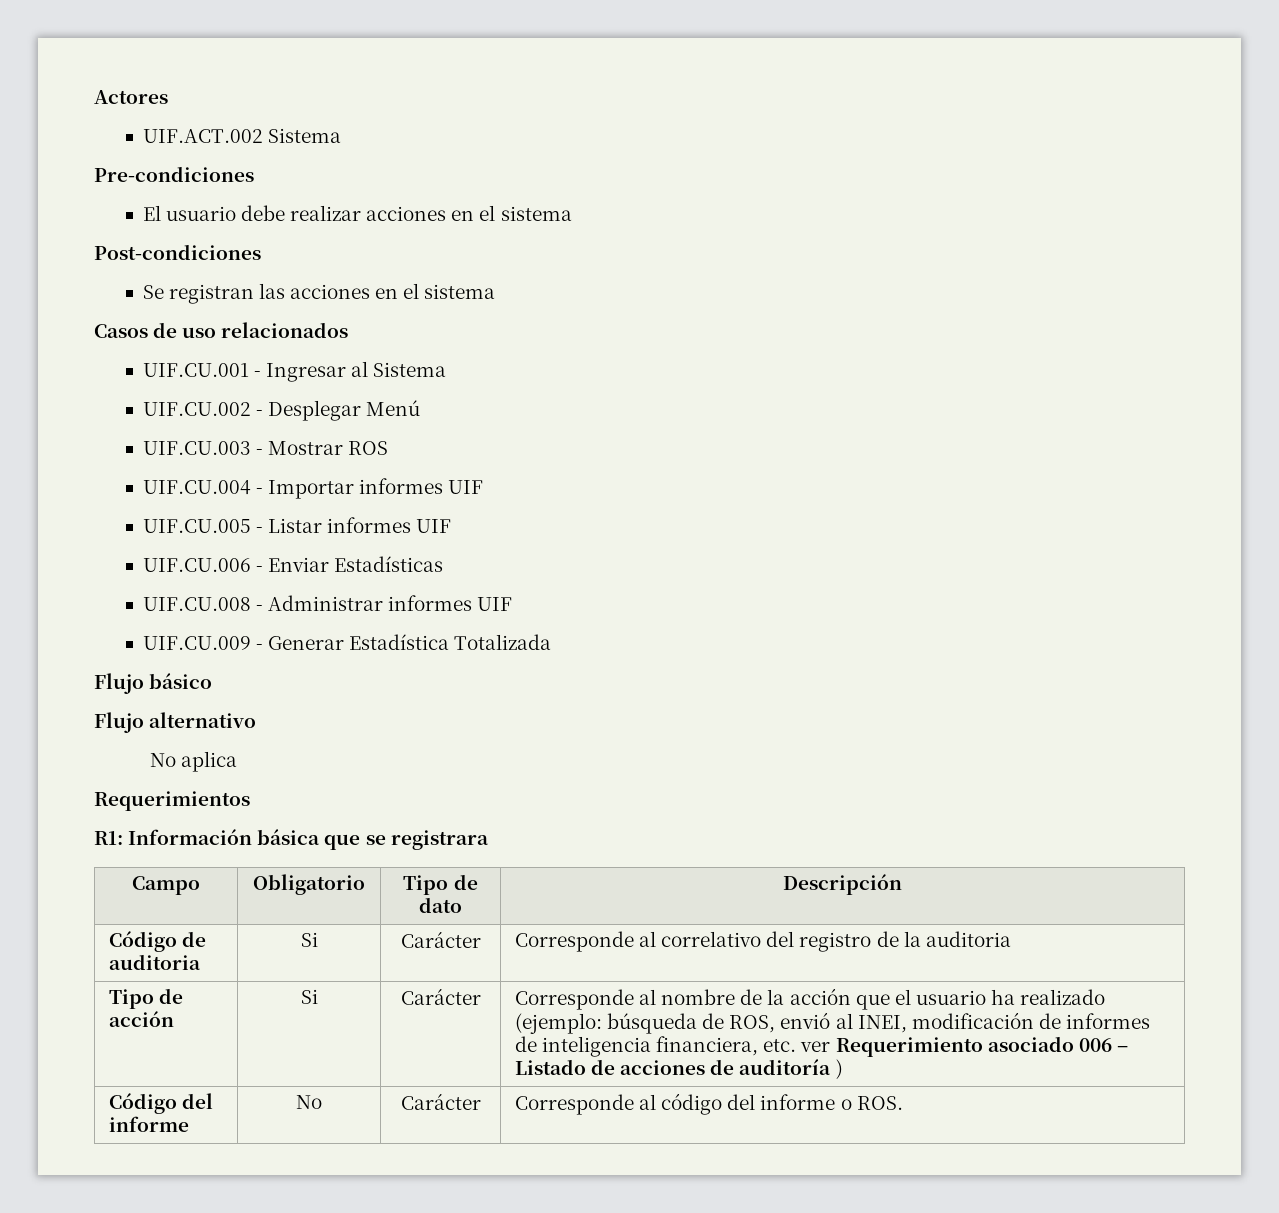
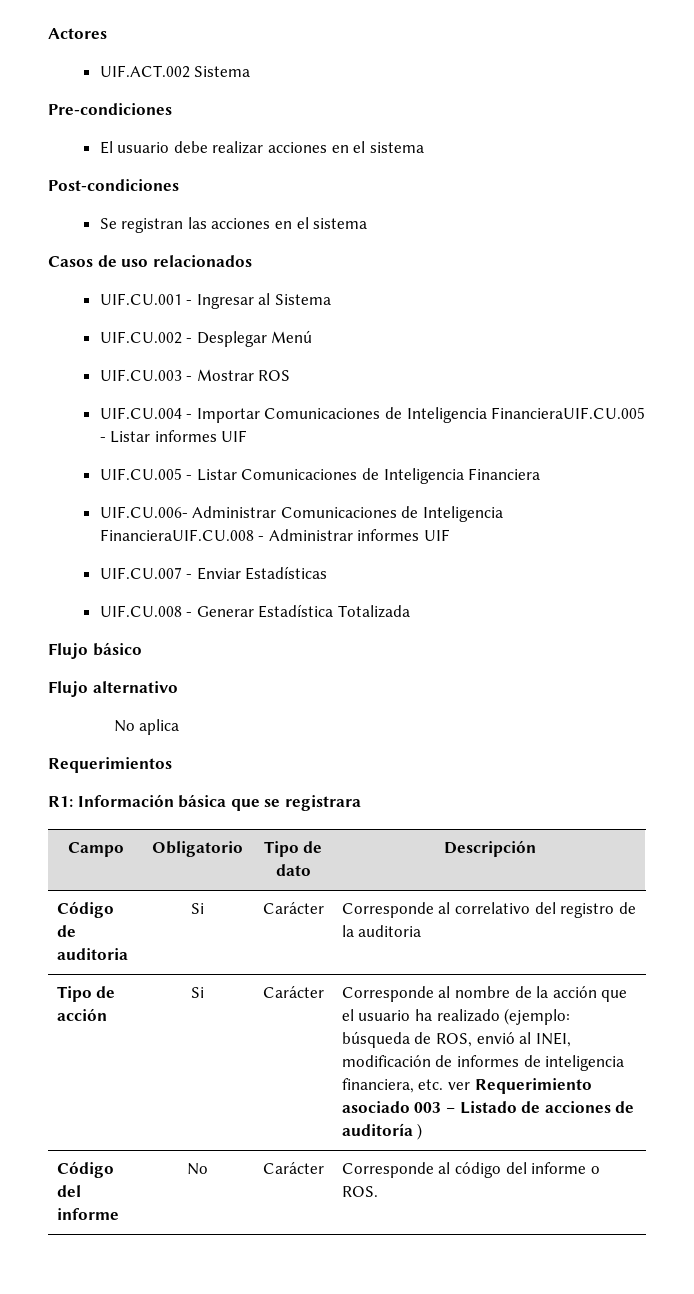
- UIF.CU.004 - Importar informes UIF
+ UIF.CU.004 - Importar Comunicaciones de Inteligencia FinancieraUIF.CU.005 - Listar informes UIF
- UIF.CU.005 - Listar informes UIF
- UIF.CU.006 - Enviar Estadísticas
+ UIF.CU.005 - Listar Comunicaciones de Inteligencia Financiera
+ UIF.CU.006- Administrar Comunicaciones de Inteligencia FinancieraUIF.CU.008 - Administrar informes UIF
+ UIF.CU.007 - Enviar Estadísticas
- UIF.CU.008 - Administrar informes UIF
- UIF.CU.009 - Generar Estadística Totalizada
+ UIF.CU.008 - Generar Estadística Totalizada
- Corresponde al nombre de la acción que el usuario ha realizado (ejemplo: búsqueda de ROS, envió al INEI, modificación de informes de inteligencia financiera, etc. ver Requerimiento asociado 006 – Listado de acciones de auditoría )
+ Corresponde al nombre de la acción que el usuario ha realizado (ejemplo: búsqueda de ROS, envió al INEI, modificación de informes de inteligencia financiera, etc. ver Requerimiento asociado 003 – Listado de acciones de auditoría )

